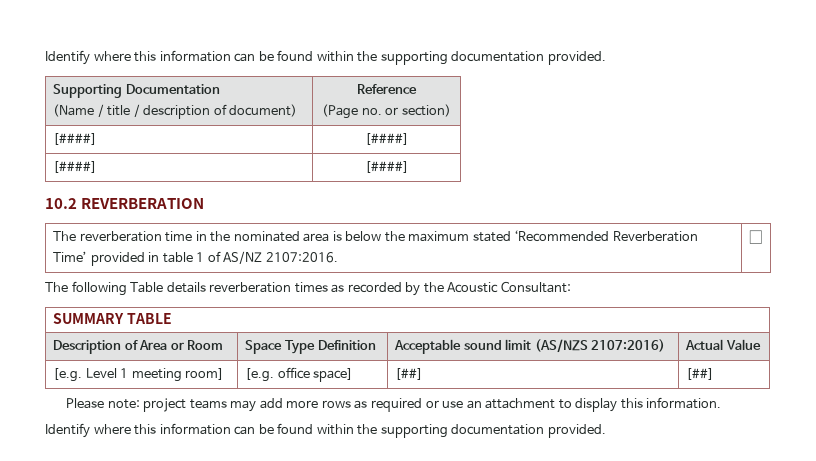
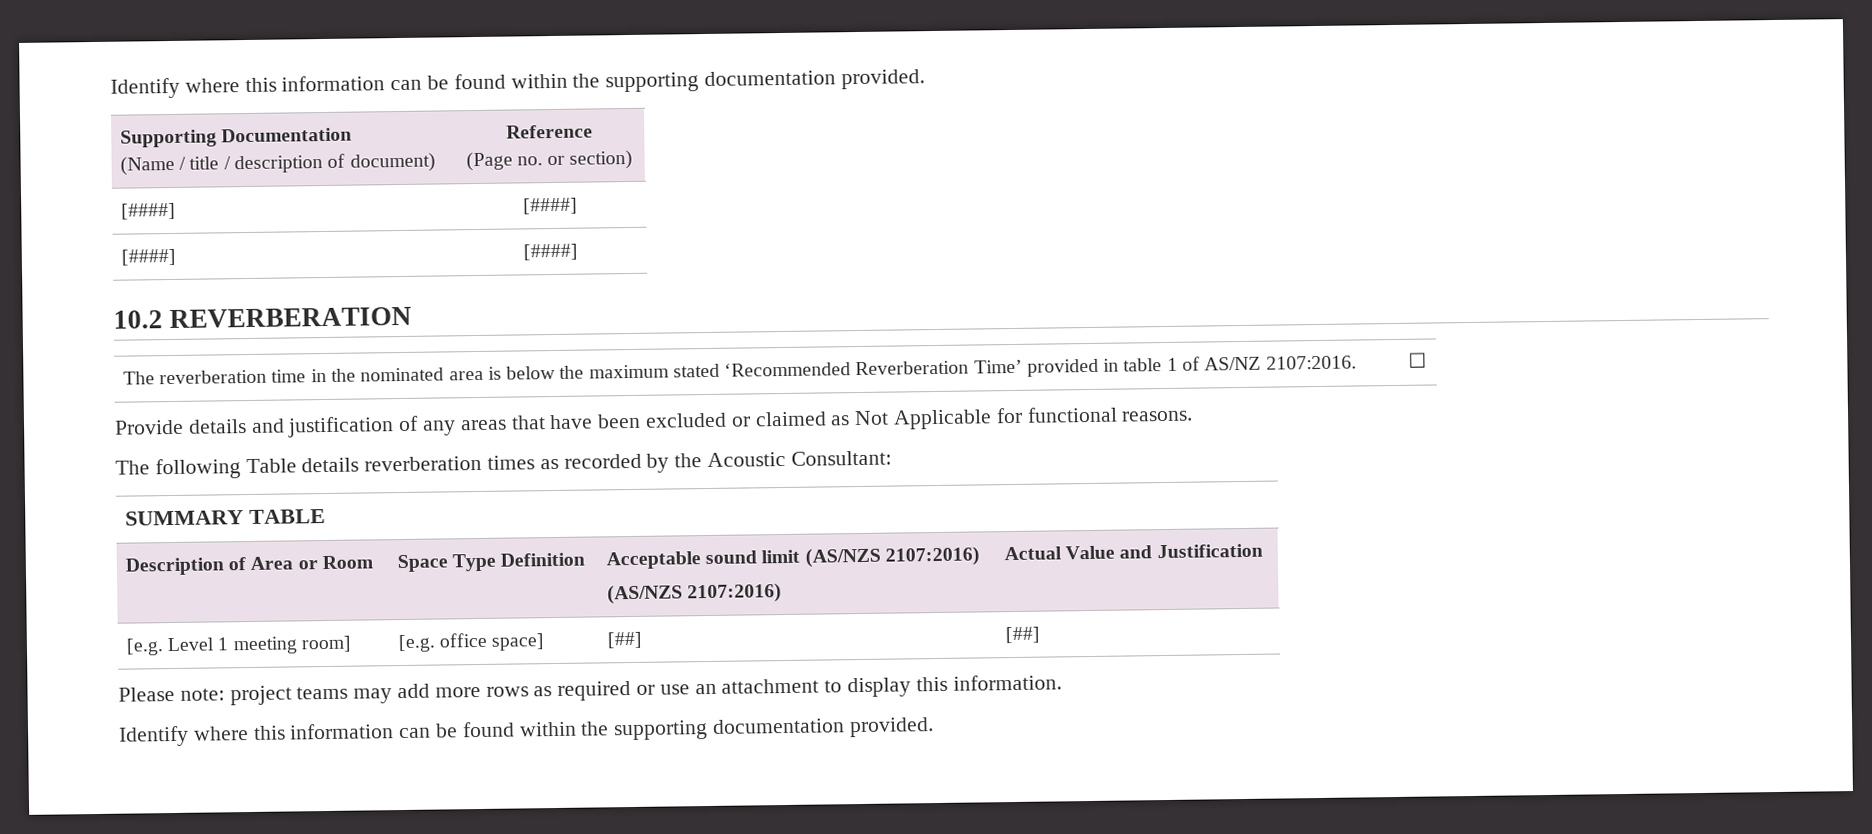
+ Provide details and justification of any areas that have been excluded or claimed as Not Applicable for functional reasons.
- Description of Area or Room | Space Type Definition | Acceptable sound limit (AS/NZS 2107:2016) | Actual Value
+ Description of Area or Room | Space Type Definition | Acceptable sound limit (AS/NZS 2107:2016)
+ (AS/NZS 2107:2016) | Actual Value and Justification

